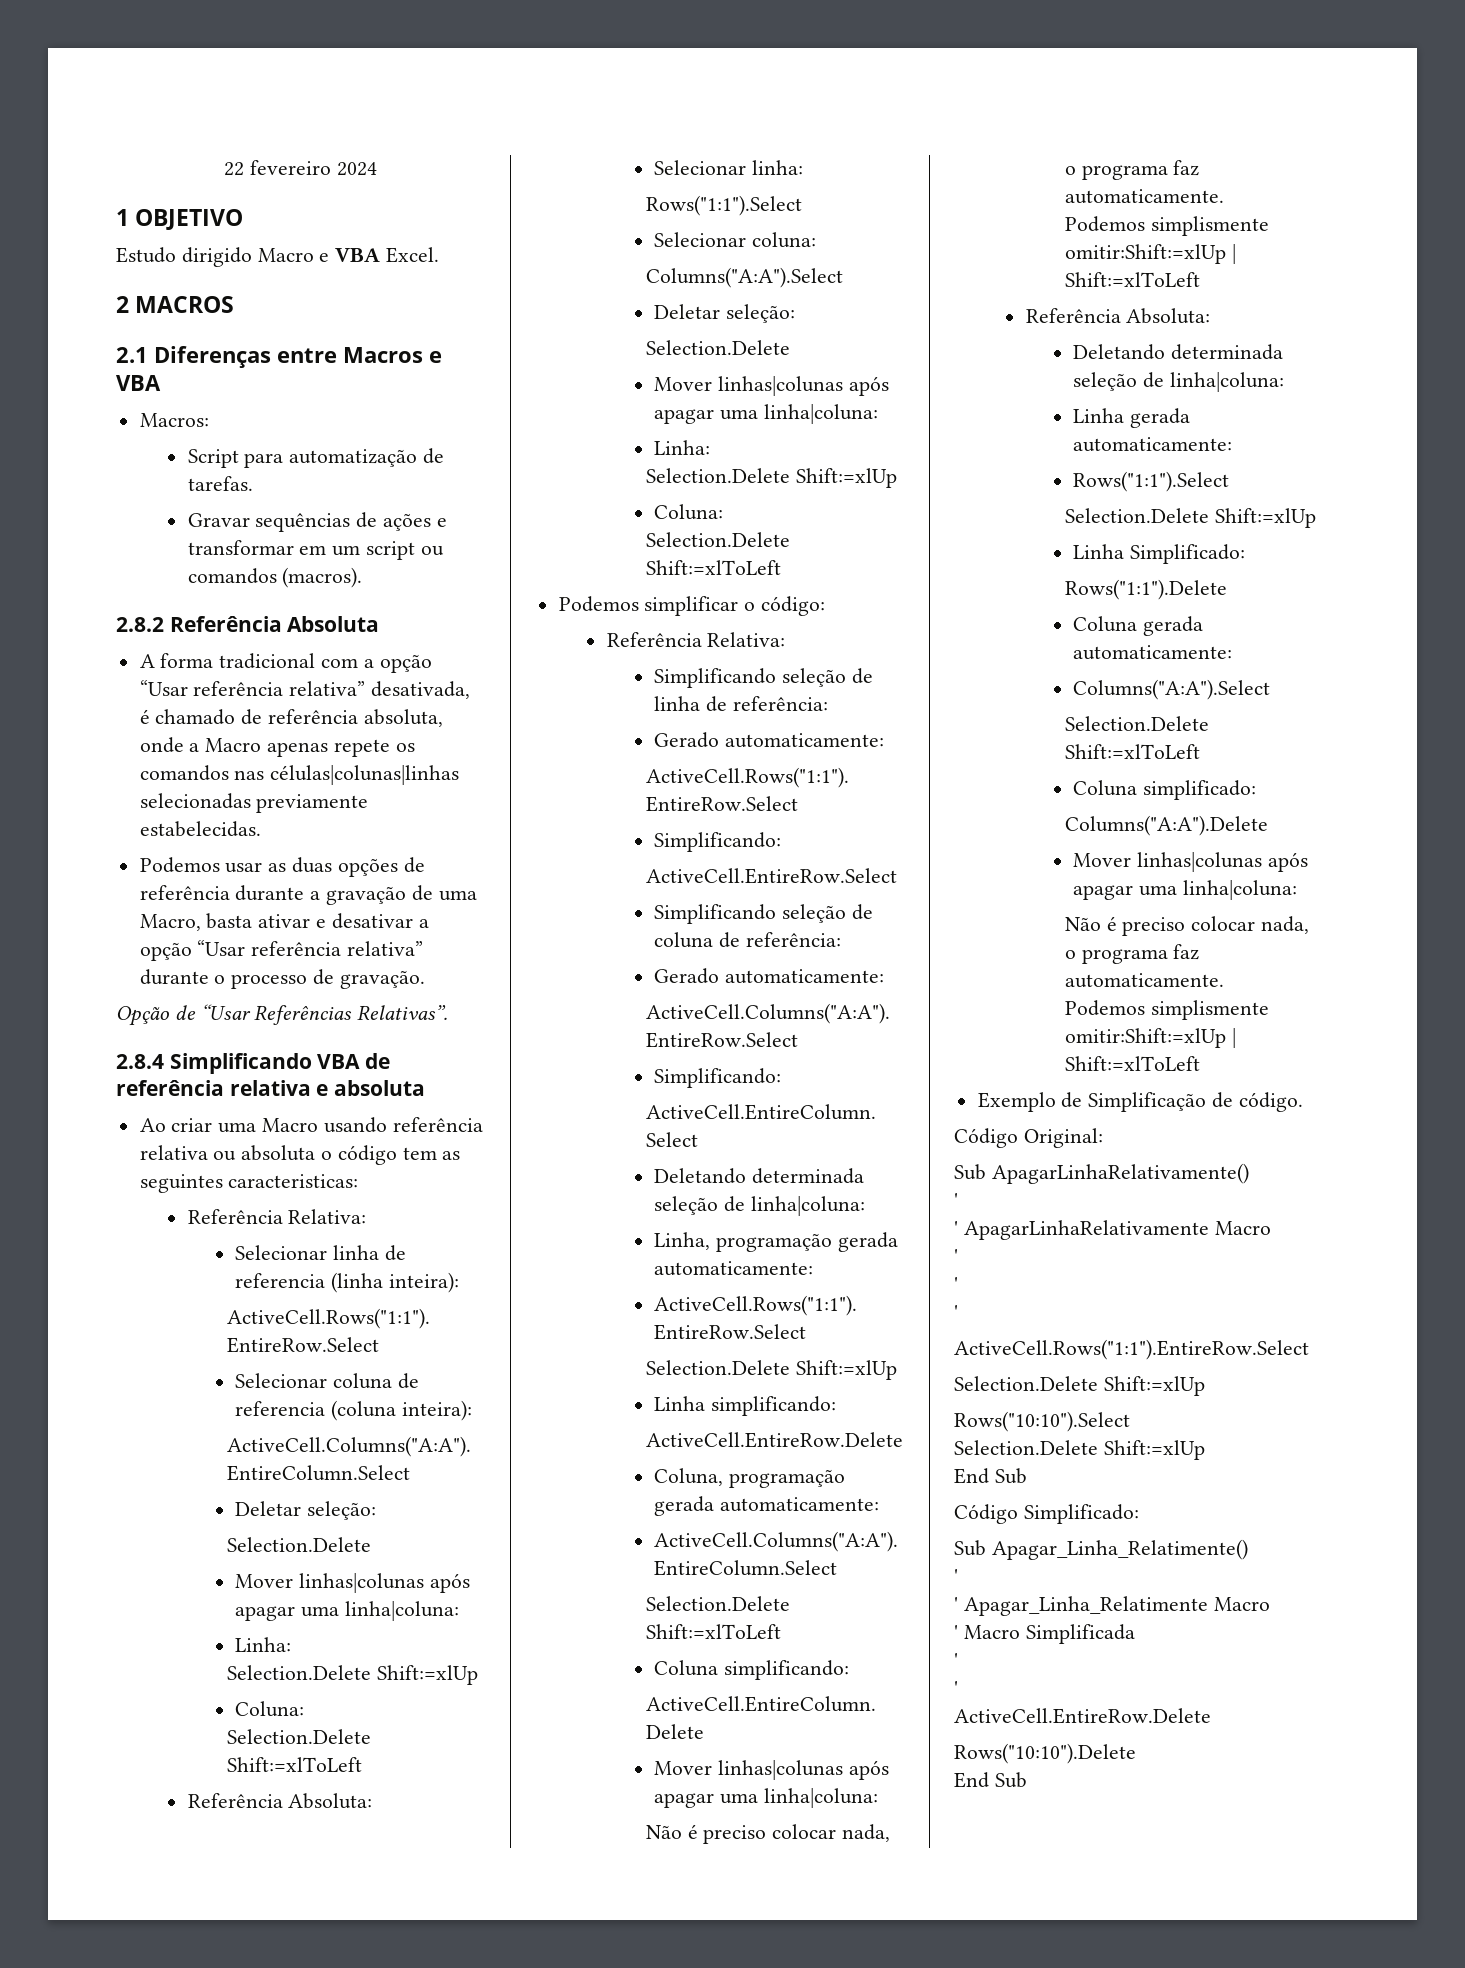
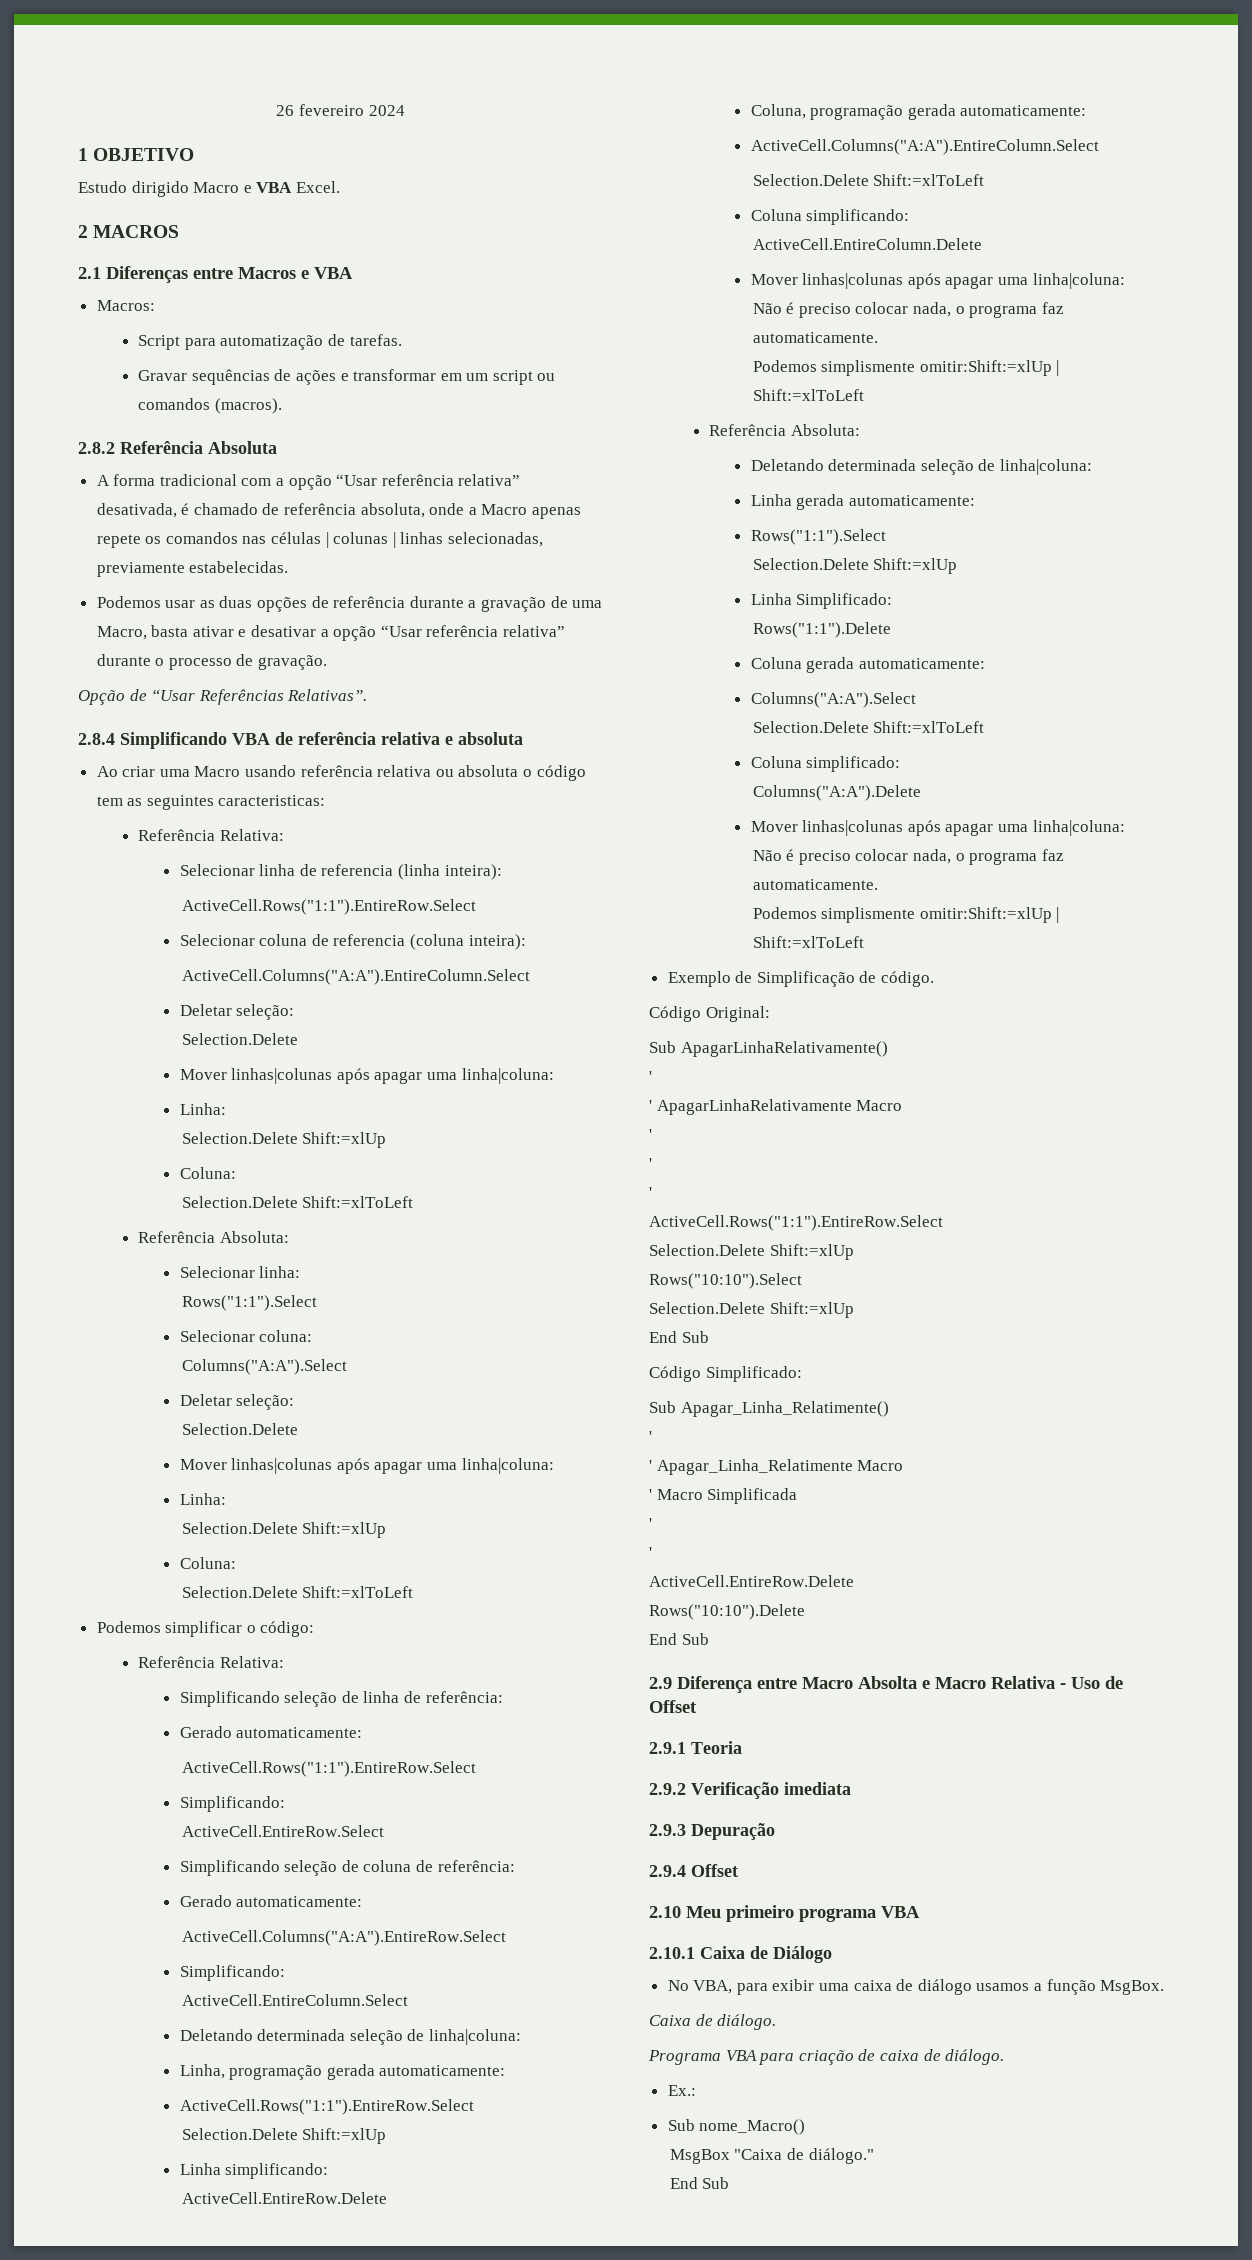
- 22 fevereiro 2024
+ 26 fevereiro 2024
- A forma tradicional com a opção “Usar referência relativa” desativada, é chamado de referência absoluta, onde a Macro apenas repete os comandos nas células|colunas|linhas selecionadas previamente estabelecidas.
+ A forma tradicional com a opção “Usar referência relativa” desativada, é chamado de referência absoluta, onde a Macro apenas repete os comandos nas células | colunas | linhas selecionadas, previamente estabelecidas.
+ 2.9 Diferença entre Macro Absolta e Macro Relativa - Uso de Offset
+ 2.9.1 Teoria
+ 2.9.2 Verificação imediata
+ 2.9.3 Depuração
+ 2.9.4 Offset
+ 2.10 Meu primeiro programa VBA
+ 2.10.1 Caixa de Diálogo
+ No VBA, para exibir uma caixa de diálogo usamos a função MsgBox.
+ Caixa de diálogo.
+ Programa VBA para criação de caixa de diálogo.
+ Ex.:
+ Sub nome_Macro()
+ MsgBox "Caixa de diálogo."
+ End Sub

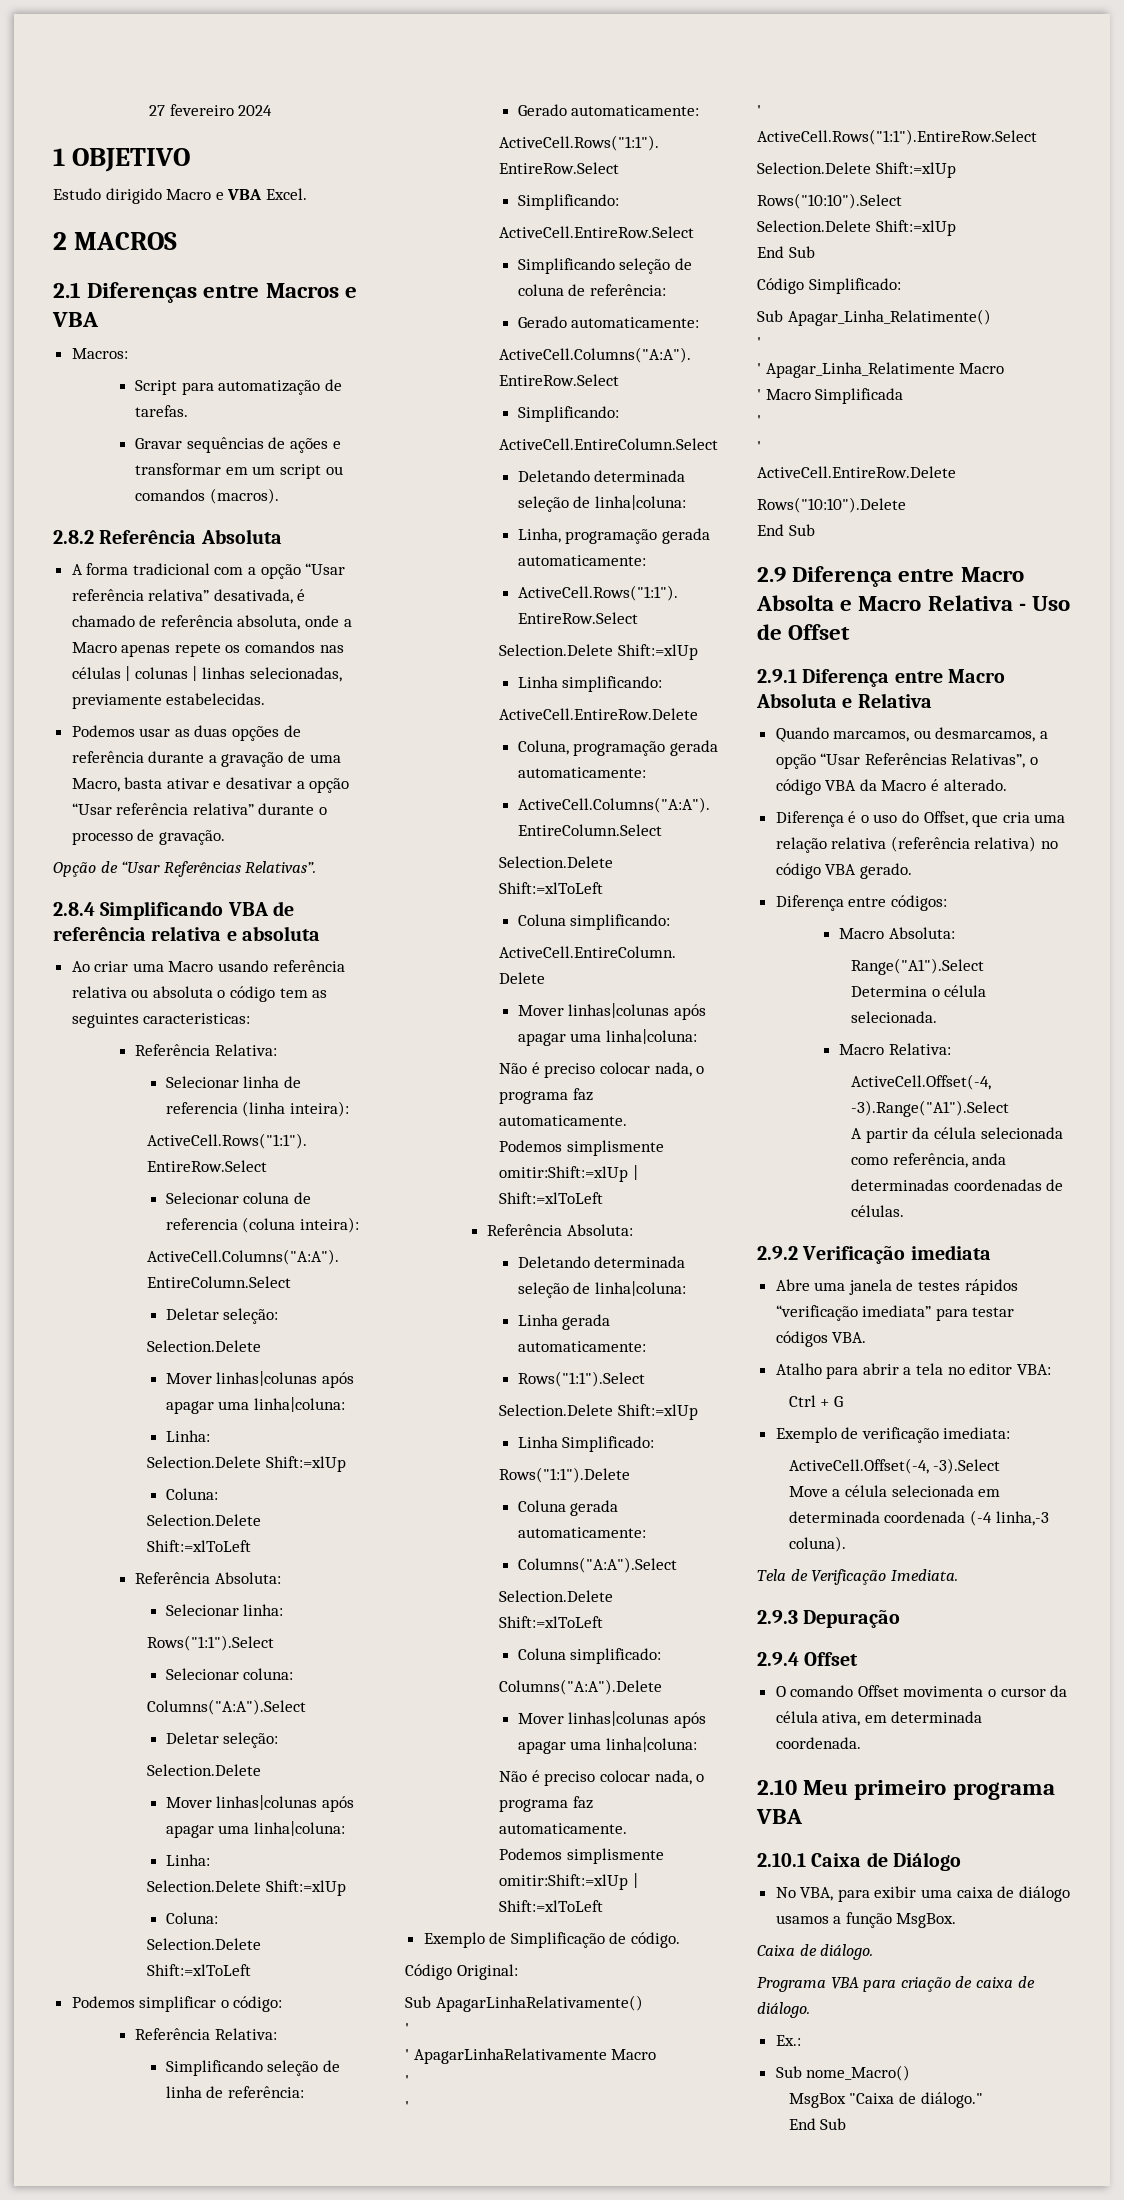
- 26 fevereiro 2024
+ 27 fevereiro 2024
- 2.9.1 Teoria
+ 2.9.1 Diferença entre Macro Absoluta e Relativa
+ Quando marcamos, ou desmarcamos, a opção “Usar Referências Relativas”, o código VBA da Macro é alterado.
+ Diferença é o uso do Offset, que cria uma relação relativa (referência relativa) no código VBA gerado.
+ Diferença entre códigos:
+ Macro Absoluta:
+ Range("A1").Select
+ Determina o célula selecionada.
+ Macro Relativa:
+ ActiveCell.Offset(-4, -3).Range("A1").Select
+ A partir da célula selecionada como referência, anda determinadas coordenadas de células.
  2.9.2 Verificação imediata
+ Abre uma janela de testes rápidos “verificação imediata” para testar códigos VBA.
+ Atalho para abrir a tela no editor VBA:
+ Ctrl + G
+ Exemplo de verificação imediata:
+ ActiveCell.Offset(-4, -3).Select
+ Move a célula selecionada em determinada coordenada (-4 linha,-3 coluna).
+ Tela de Verificação Imediata.
  2.9.3 Depuração
  2.9.4 Offset
+ O comando Offset movimenta o cursor da célula ativa, em determinada coordenada.

